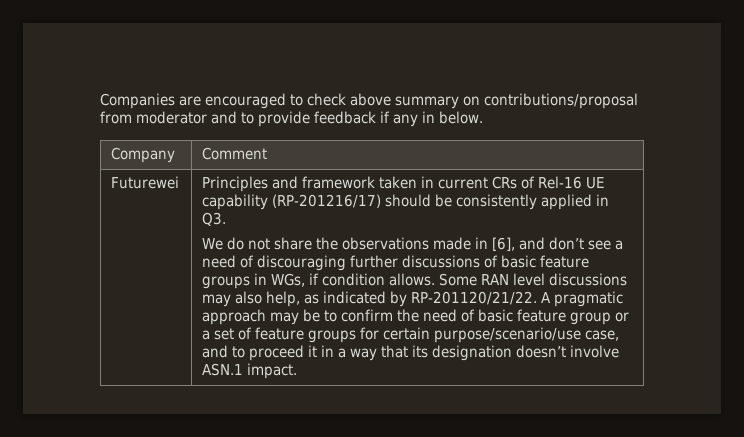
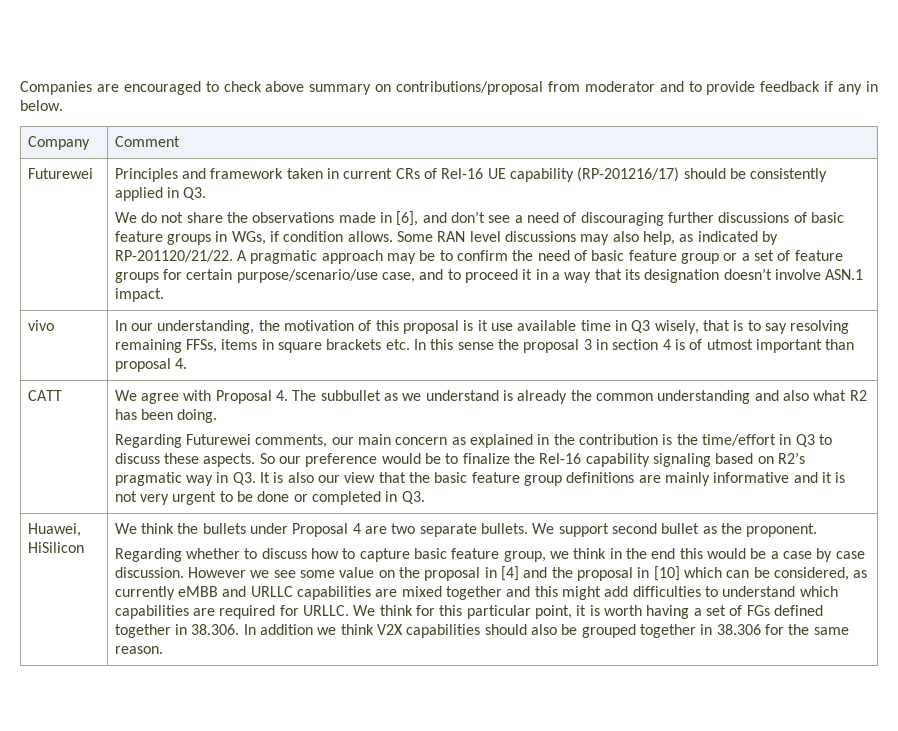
+ vivo | In our understanding, the motivation of this proposal is it use available time in Q3 wisely, that is to say resolving remaining FFSs, items in square brackets etc. In this sense the proposal 3 in section 4 is of utmost important than proposal 4.
+ CATT | We agree with Proposal 4. The subbullet as we understand is already the common understanding and also what R2 has been doing.
+ Regarding Futurewei comments, our main concern as explained in the contribution is the time/effort in Q3 to discuss these aspects. So our preference would be to finalize the Rel-16 capability signaling based on R2’s pragmatic way in Q3. It is also our view that the basic feature group definitions are mainly informative and it is not very urgent to be done or completed in Q3.
+ Huawei, HiSilicon | We think the bullets under Proposal 4 are two separate bullets. We support second bullet as the proponent.
+ Regarding whether to discuss how to capture basic feature group, we think in the end this would be a case by case discussion. However we see some value on the proposal in [4] and the proposal in [10] which can be considered, as currently eMBB and URLLC capabilities are mixed together and this might add difficulties to understand which capabilities are required for URLLC. We think for this particular point, it is worth having a set of FGs defined together in 38.306. In addition we think V2X capabilities should also be grouped together in 38.306 for the same reason.

